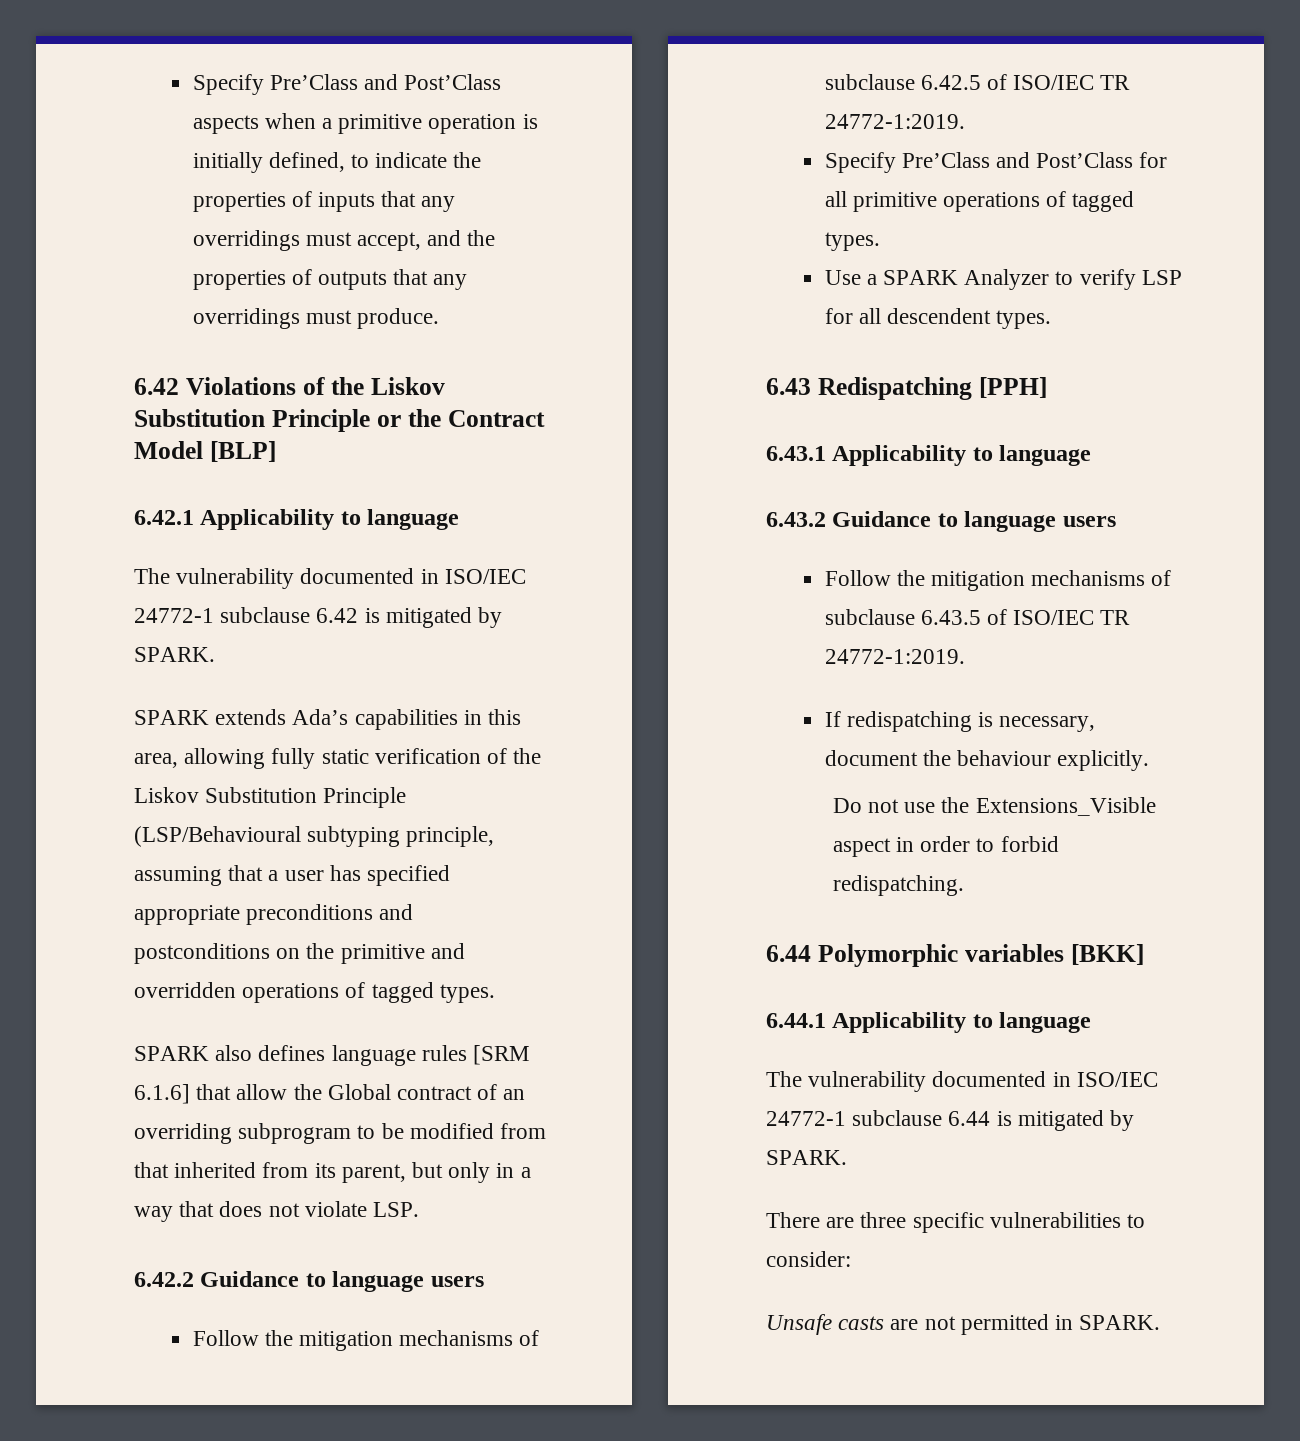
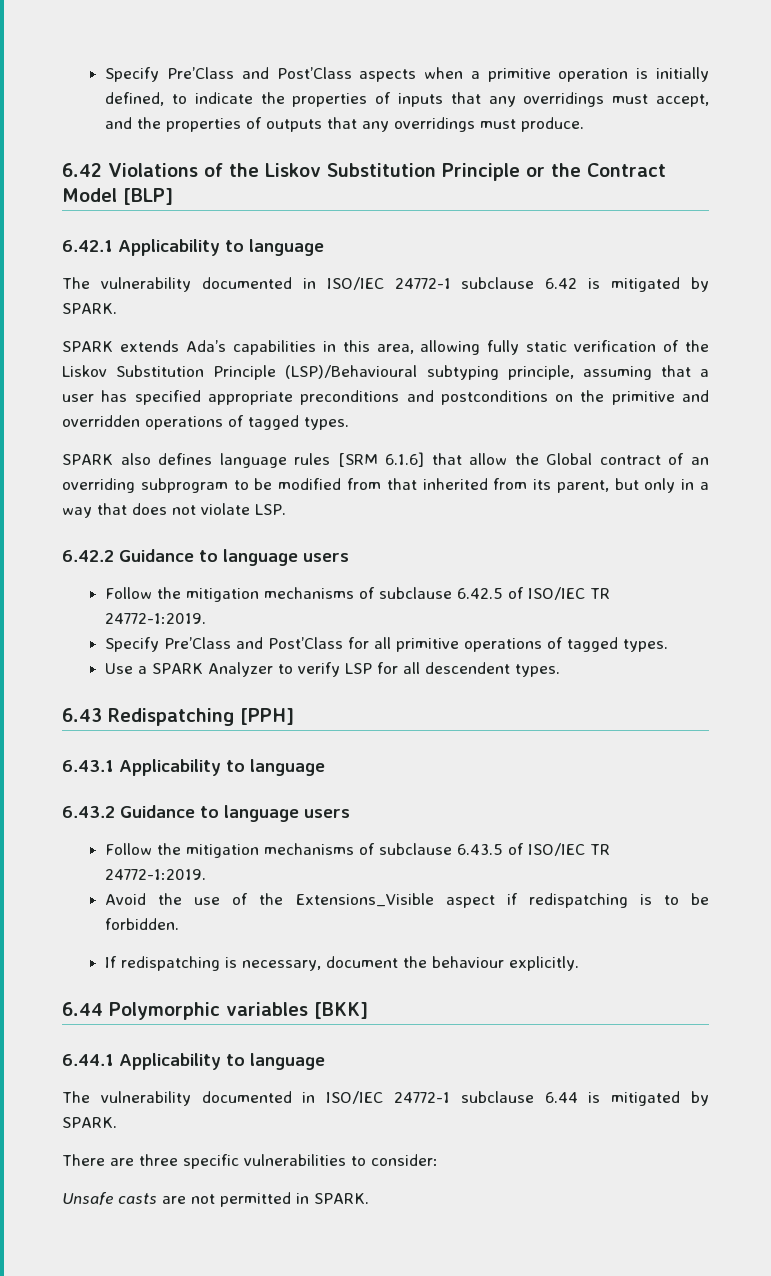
- SPARK extends Ada’s capabilities in this area, allowing fully static verification of the Liskov Substitution Principle (LSP/Behavioural subtyping principle, assuming that a user has specified appropriate preconditions and postconditions on the primitive and overridden operations of tagged types.
+ SPARK extends Ada’s capabilities in this area, allowing fully static verification of the Liskov Substitution Principle (LSP)/Behavioural subtyping principle, assuming that a user has specified appropriate preconditions and postconditions on the primitive and overridden operations of tagged types.
+ Avoid the use of the Extensions_Visible aspect if redispatching is to be forbidden.
- Do not use the Extensions_Visible aspect in order to forbid redispatching.

